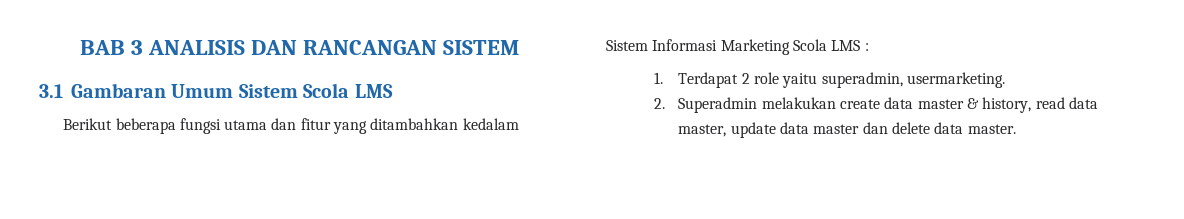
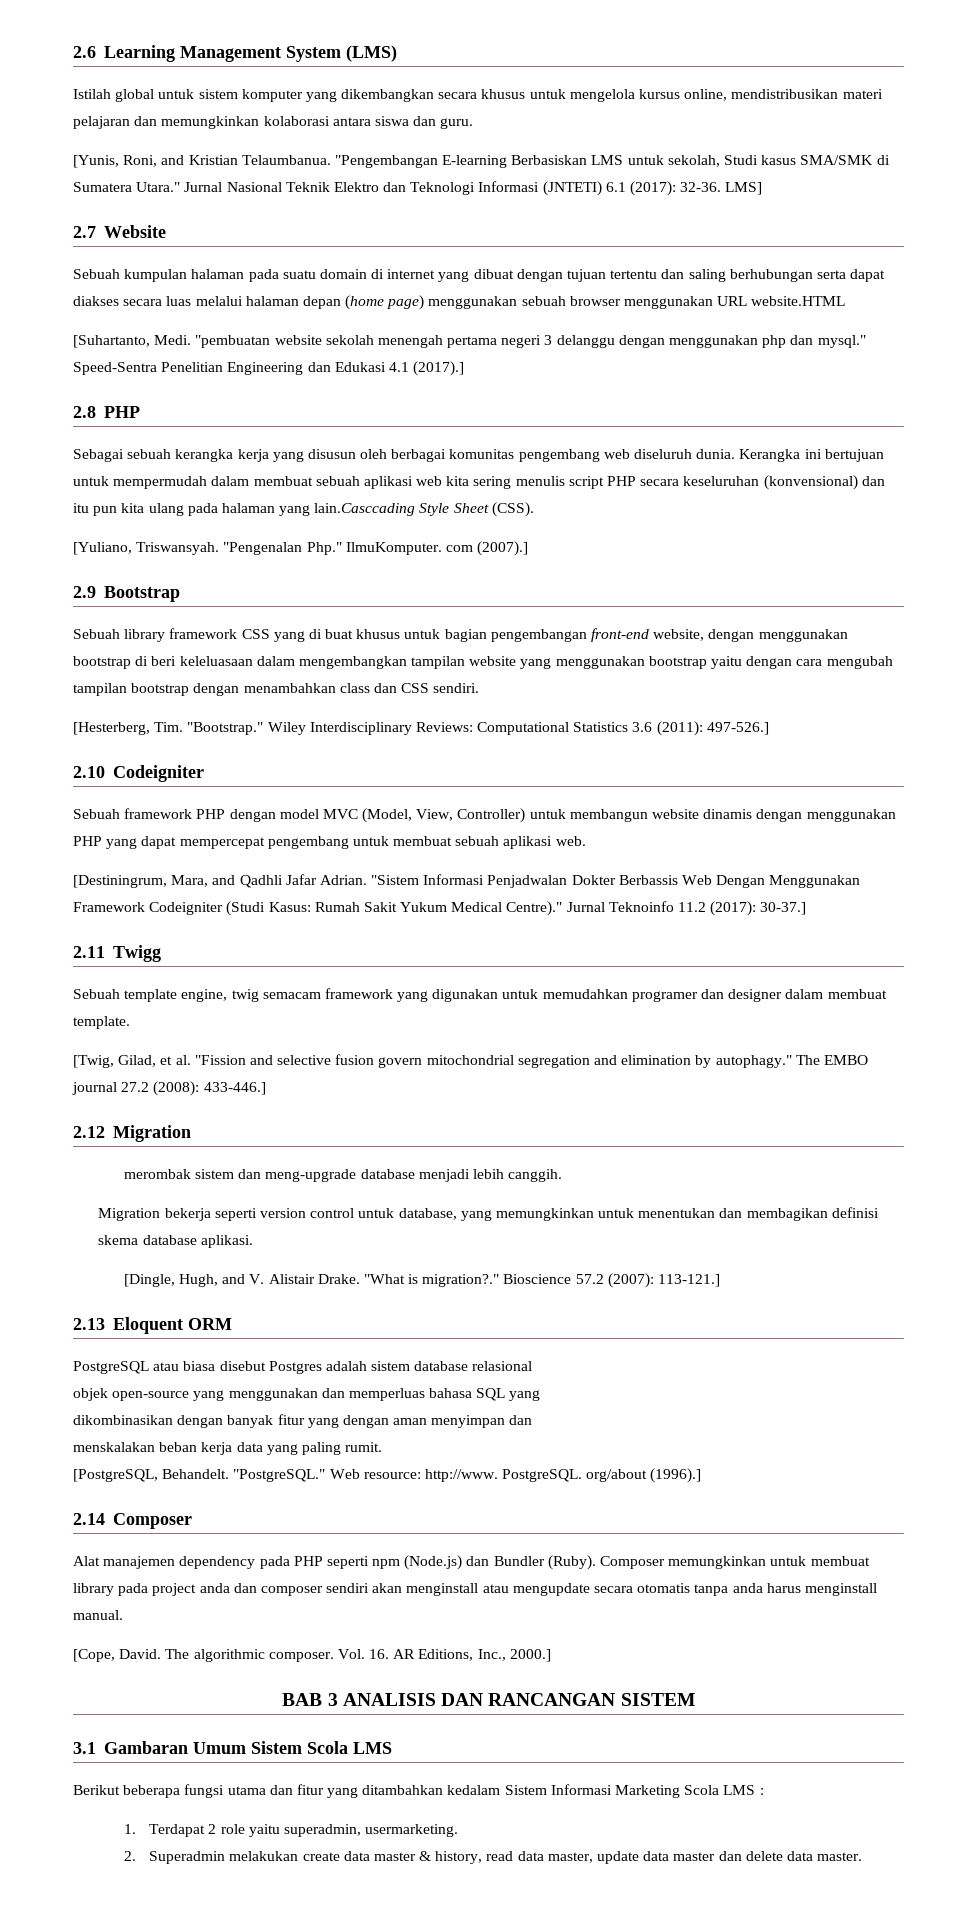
+ 2.6 Learning Management System (LMS)
+ Istilah global untuk sistem komputer yang dikembangkan secara khusus untuk mengelola kursus online, mendistribusikan materi pelajaran dan memungkinkan kolaborasi antara siswa dan guru.
+ [Yunis, Roni, and Kristian Telaumbanua. "Pengembangan E-learning Berbasiskan LMS untuk sekolah, Studi kasus SMA/SMK di Sumatera Utara." Jurnal Nasional Teknik Elektro dan Teknologi Informasi (JNTETI) 6.1 (2017): 32-36. LMS]
+ 2.7 Website
+ Sebuah kumpulan halaman pada suatu domain di internet yang dibuat dengan tujuan tertentu dan saling berhubungan serta dapat diakses secara luas melalui halaman depan (home page) menggunakan sebuah browser menggunakan URL website.HTML
+ [Suhartanto, Medi. "pembuatan website sekolah menengah pertama negeri 3 delanggu dengan menggunakan php dan mysql." Speed-Sentra Penelitian Engineering dan Edukasi 4.1 (2017).]
+ 2.8 PHP
+ Sebagai sebuah kerangka kerja yang disusun oleh berbagai komunitas pengembang web diseluruh dunia. Kerangka ini bertujuan untuk mempermudah dalam membuat sebuah aplikasi web kita sering menulis script PHP secara keseluruhan (konvensional) dan itu pun kita ulang pada halaman yang lain.Casccading Style Sheet (CSS).
+ [Yuliano, Triswansyah. "Pengenalan Php." IlmuKomputer. com (2007).]
+ 2.9 Bootstrap
+ Sebuah library framework CSS yang di buat khusus untuk bagian pengembangan front-end website, dengan menggunakan bootstrap di beri keleluasaan dalam mengembangkan tampilan website yang menggunakan bootstrap yaitu dengan cara mengubah tampilan bootstrap dengan menambahkan class dan CSS sendiri.
+ [Hesterberg, Tim. "Bootstrap." Wiley Interdisciplinary Reviews: Computational Statistics 3.6 (2011): 497-526.]
+ 2.10 Codeigniter
+ Sebuah framework PHP dengan model MVC (Model, View, Controller) untuk membangun website dinamis dengan menggunakan PHP yang dapat mempercepat pengembang untuk membuat sebuah aplikasi web.
+ [Destiningrum, Mara, and Qadhli Jafar Adrian. "Sistem Informasi Penjadwalan Dokter Berbassis Web Dengan Menggunakan Framework Codeigniter (Studi Kasus: Rumah Sakit Yukum Medical Centre)." Jurnal Teknoinfo 11.2 (2017): 30-37.]
+ 2.11 Twigg
+ Sebuah template engine, twig semacam framework yang digunakan untuk memudahkan programer dan designer dalam membuat template.
+ [Twig, Gilad, et al. "Fission and selective fusion govern mitochondrial segregation and elimination by autophagy." The EMBO journal 27.2 (2008): 433-446.]
+ 2.12 Migration
+ merombak sistem dan meng-upgrade database menjadi lebih canggih.
+ Migration bekerja seperti version control untuk database, yang memungkinkan untuk menentukan dan membagikan definisi skema database aplikasi.
+ [Dingle, Hugh, and V. Alistair Drake. "What is migration?." Bioscience 57.2 (2007): 113-121.]
+ 2.13 Eloquent ORM
+ PostgreSQL atau biasa disebut Postgres adalah sistem database relasional
+ objek open-source yang menggunakan dan memperluas bahasa SQL yang
+ dikombinasikan dengan banyak fitur yang dengan aman menyimpan dan
+ menskalakan beban kerja data yang paling rumit.
+ [PostgreSQL, Behandelt. "PostgreSQL." Web resource: http://www. PostgreSQL. org/about (1996).]
+ 2.14 Composer
+ Alat manajemen dependency pada PHP seperti npm (Node.js) dan Bundler (Ruby). Composer memungkinkan untuk membuat library pada project anda dan composer sendiri akan menginstall atau mengupdate secara otomatis tanpa anda harus menginstall manual.
+ [Cope, David. The algorithmic composer. Vol. 16. AR Editions, Inc., 2000.]

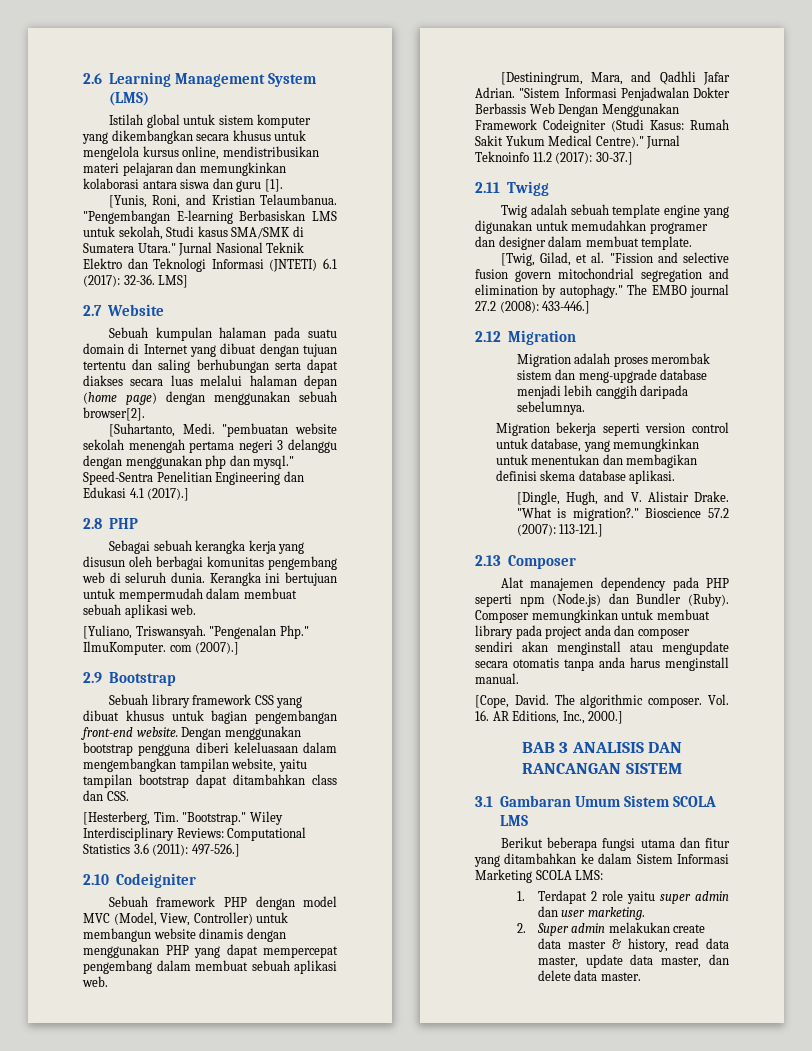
- Istilah global untuk sistem komputer yang dikembangkan secara khusus untuk mengelola kursus online, mendistribusikan materi pelajaran dan memungkinkan kolaborasi antara siswa dan guru.
+ Istilah global untuk sistem komputer yang dikembangkan secara khusus untuk mengelola kursus online, mendistribusikan materi pelajaran dan memungkinkan kolaborasi antara siswa dan guru [1].
- Sebuah kumpulan halaman pada suatu domain di internet yang dibuat dengan tujuan tertentu dan saling berhubungan serta dapat diakses secara luas melalui halaman depan (home page) menggunakan sebuah browser menggunakan URL website.HTML
+ Sebuah kumpulan halaman pada suatu domain di Internet yang dibuat dengan tujuan tertentu dan saling berhubungan serta dapat diakses secara luas melalui halaman depan (home page) dengan menggunakan sebuah browser[2].
- Sebagai sebuah kerangka kerja yang disusun oleh berbagai komunitas pengembang web diseluruh dunia.
+ Sebagai sebuah kerangka kerja yang disusun oleh berbagai komunitas pengembang web di seluruh dunia.
- Kerangka ini bertujuan untuk mempermudah dalam membuat sebuah aplikasi web kita sering menulis script PHP secara keseluruhan (konvensional) dan itu pun kita ulang pada halaman yang lain.Casccading Style Sheet (CSS).
+ Kerangka ini bertujuan untuk mempermudah dalam membuat sebuah aplikasi web.
- Sebuah library framework CSS yang di buat khusus untuk bagian pengembangan front-end website, dengan menggunakan bootstrap di beri keleluasaan dalam mengembangkan tampilan website yang menggunakan bootstrap yaitu dengan cara mengubah tampilan bootstrap dengan menambahkan class dan CSS sendiri.
+ Sebuah library framework CSS yang dibuat khusus untuk bagian pengembangan front-end website. Dengan menggunakan bootstrap pengguna diberi keleluasaan dalam mengembangkan tampilan website, yaitu tampilan bootstrap dapat ditambahkan class dan CSS.
- Sebuah framework PHP dengan model MVC (Model, View, Controller) untuk membangun website dinamis dengan menggunakan PHP yang dapat mempercepat pengembang untuk membuat sebuah aplikasi web.
+ Sebuah framework PHP dengan model MVC (Model, View, Controller) untuk membangun website dinamis dengan menggunakan PHP yang dapat mempercepat pengembang dalam membuat sebuah aplikasi web.
- Sebuah template engine, twig semacam framework yang digunakan untuk memudahkan programer dan designer dalam membuat template.
+ Twig adalah sebuah template engine yang digunakan untuk memudahkan programer dan designer dalam membuat template.
- merombak sistem dan meng-upgrade database menjadi lebih canggih.
+ Migration adalah proses merombak sistem dan meng-upgrade database menjadi lebih canggih daripada sebelumnya.
- 2.13 Eloquent ORM
- PostgreSQL atau biasa disebut Postgres adalah sistem database relasional
- objek open-source yang menggunakan dan memperluas bahasa SQL yang
- dikombinasikan dengan banyak fitur yang dengan aman menyimpan dan
- menskalakan beban kerja data yang paling rumit.
- [PostgreSQL, Behandelt. "PostgreSQL." Web resource: http://www. PostgreSQL. org/about (1996).]
- 2.14 Composer
+ 2.13 Composer
- 3.1 Gambaran Umum Sistem Scola LMS
+ 3.1 Gambaran Umum Sistem SCOLA LMS
- Berikut beberapa fungsi utama dan fitur yang ditambahkan kedalam Sistem Informasi Marketing Scola LMS :
+ Berikut beberapa fungsi utama dan fitur yang ditambahkan ke dalam Sistem Informasi Marketing SCOLA LMS:
- 1. Terdapat 2 role yaitu superadmin, usermarketing.
+ 1. Terdapat 2 role yaitu super admin dan user marketing.
- 2. Superadmin melakukan create data master & history, read data master, update data master dan delete data master.
+ 2. Super admin melakukan create data master & history, read data master, update data master, dan delete data master.

